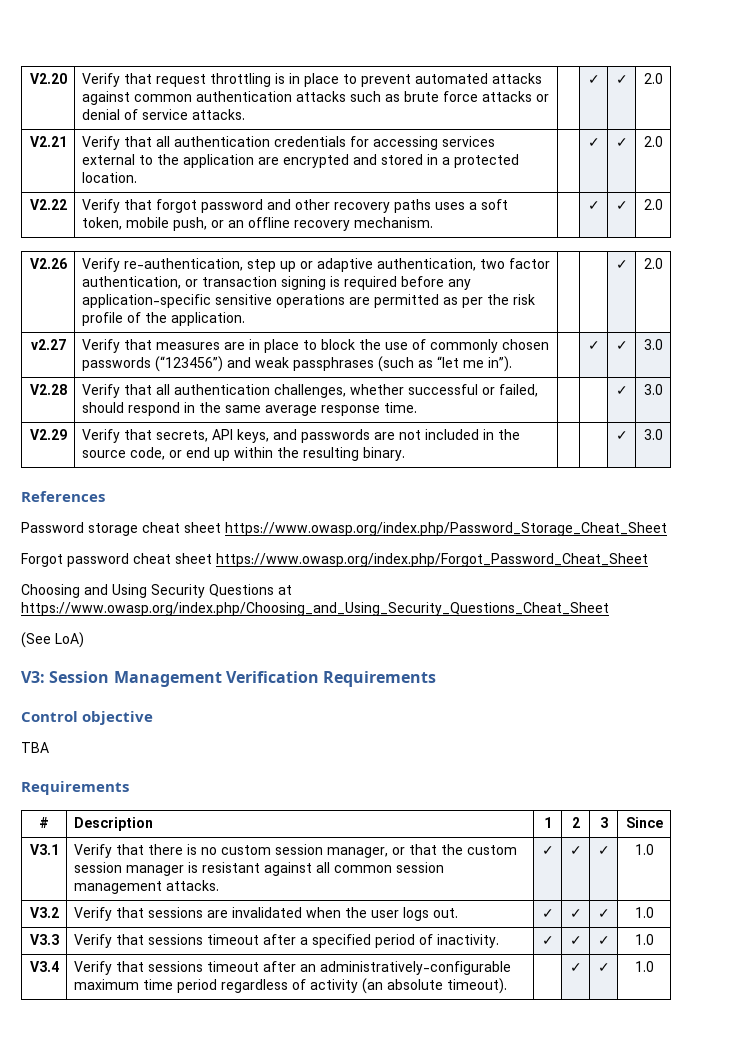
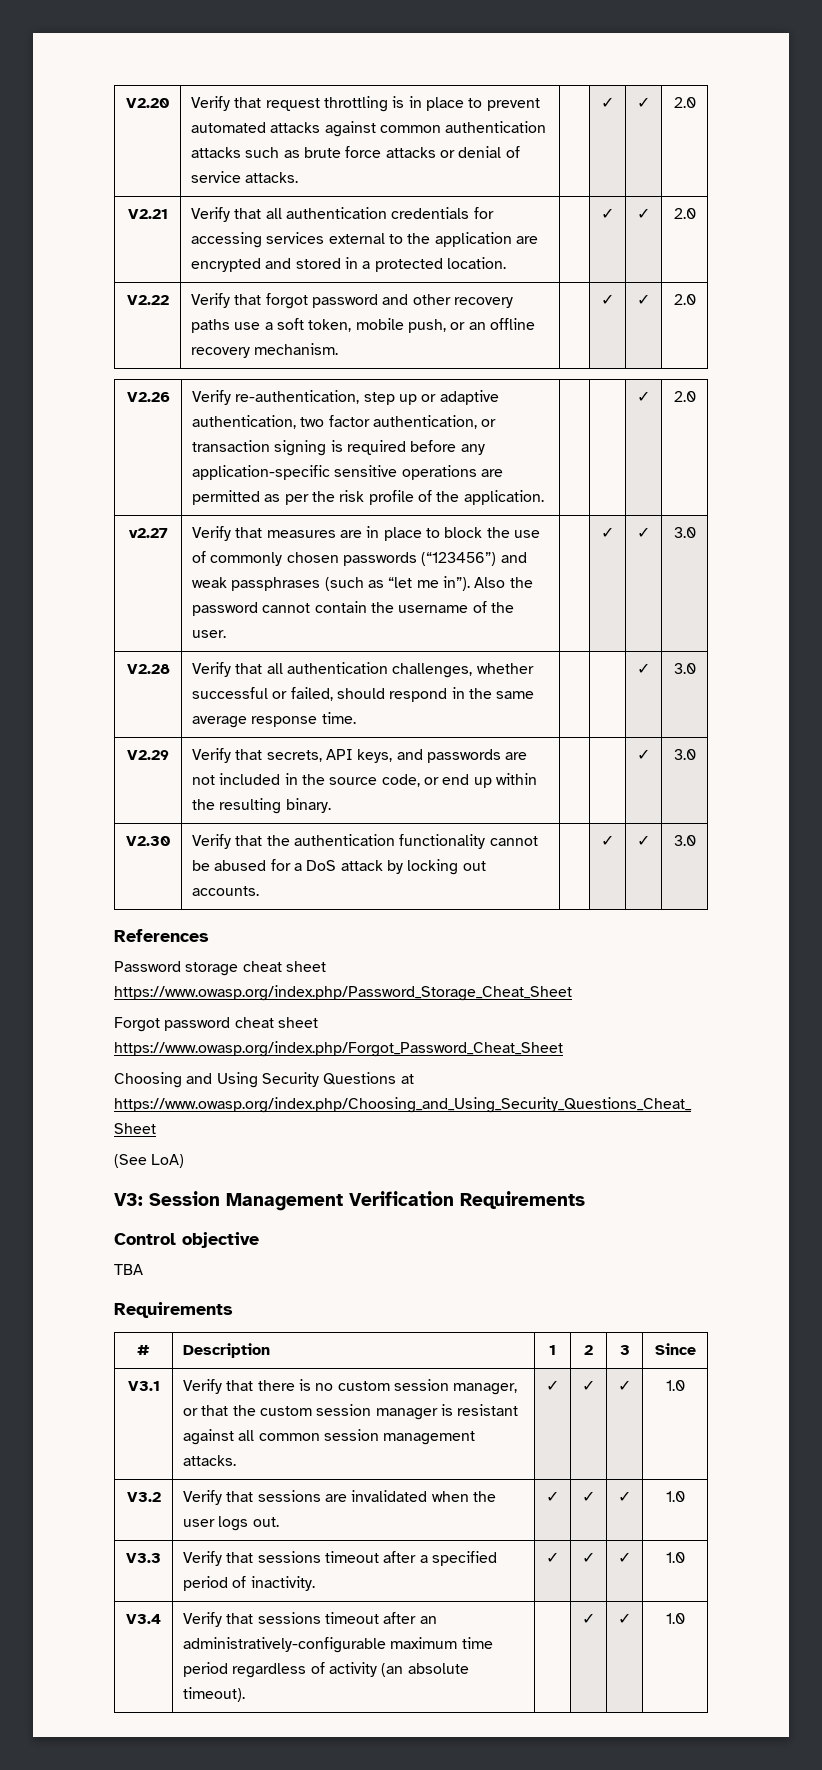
- V2.22 | Verify that forgot password and other recovery paths uses a soft token, mobile push, or an offline recovery mechanism. | | ✓ | ✓ | 2.0
+ V2.22 | Verify that forgot password and other recovery paths use a soft token, mobile push, or an offline recovery mechanism. | | ✓ | ✓ | 2.0
- v2.27 | Verify that measures are in place to block the use of commonly chosen passwords (“123456”) and weak passphrases (such as “let me in”). | | ✓ | ✓ | 3.0
+ v2.27 | Verify that measures are in place to block the use of commonly chosen passwords (“123456”) and weak passphrases (such as “let me in”). Also the password cannot contain the username of the user. | | ✓ | ✓ | 3.0
+ V2.30 | Verify that the authentication functionality cannot be abused for a DoS attack by locking out accounts. | | ✓ | ✓ | 3.0

